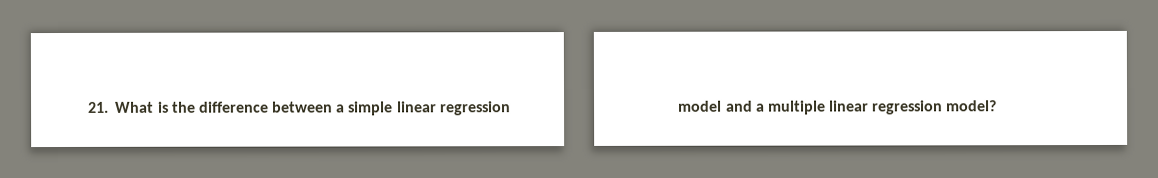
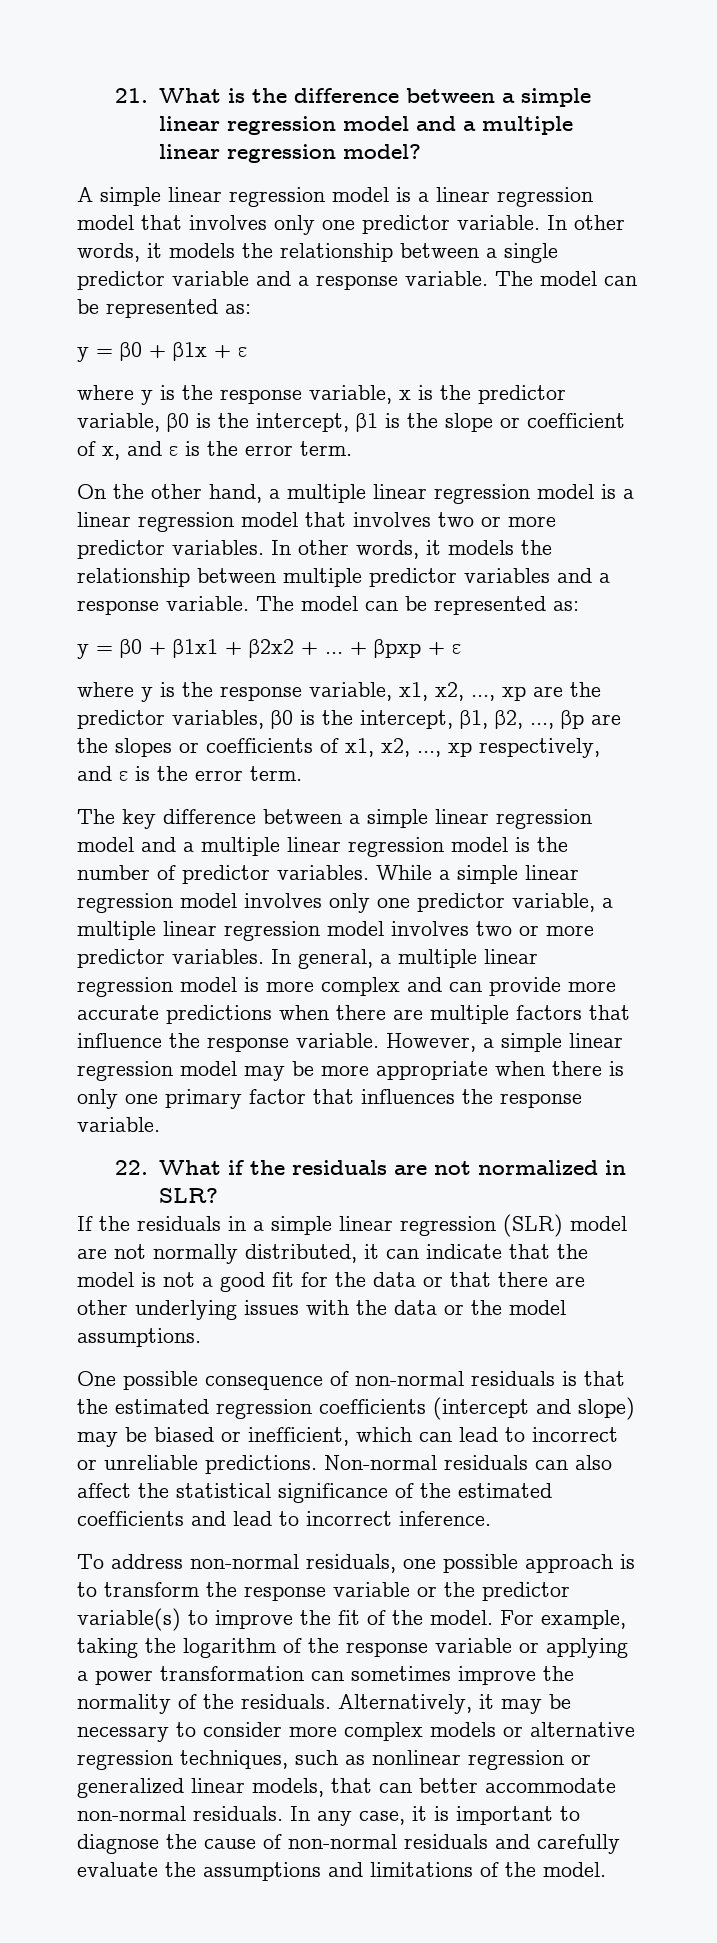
+ A simple linear regression model is a linear regression model that involves only one predictor variable. In other words, it models the relationship between a single predictor variable and a response variable. The model can be represented as:
+ y = β0 + β1x + ε
+ where y is the response variable, x is the predictor variable, β0 is the intercept, β1 is the slope or coefficient of x, and ε is the error term.
+ On the other hand, a multiple linear regression model is a linear regression model that involves two or more predictor variables. In other words, it models the relationship between multiple predictor variables and a response variable. The model can be represented as:
+ y = β0 + β1x1 + β2x2 + ... + βpxp + ε
+ where y is the response variable, x1, x2, ..., xp are the predictor variables, β0 is the intercept, β1, β2, ..., βp are the slopes or coefficients of x1, x2, ..., xp respectively, and ε is the error term.
+ The key difference between a simple linear regression model and a multiple linear regression model is the number of predictor variables. While a simple linear regression model involves only one predictor variable, a multiple linear regression model involves two or more predictor variables. In general, a multiple linear regression model is more complex and can provide more accurate predictions when there are multiple factors that influence the response variable. However, a simple linear regression model may be more appropriate when there is only one primary factor that influences the response variable.
+ 22. What if the residuals are not normalized in SLR?
+ If the residuals in a simple linear regression (SLR) model are not normally distributed, it can indicate that the model is not a good fit for the data or that there are other underlying issues with the data or the model assumptions.
+ One possible consequence of non-normal residuals is that the estimated regression coefficients (intercept and slope) may be biased or inefficient, which can lead to incorrect or unreliable predictions. Non-normal residuals can also affect the statistical significance of the estimated coefficients and lead to incorrect inference.
+ To address non-normal residuals, one possible approach is to transform the response variable or the predictor variable(s) to improve the fit of the model. For example, taking the logarithm of the response variable or applying a power transformation can sometimes improve the normality of the residuals. Alternatively, it may be necessary to consider more complex models or alternative regression techniques, such as nonlinear regression or generalized linear models, that can better accommodate non-normal residuals. In any case, it is important to diagnose the cause of non-normal residuals and carefully evaluate the assumptions and limitations of the model.

